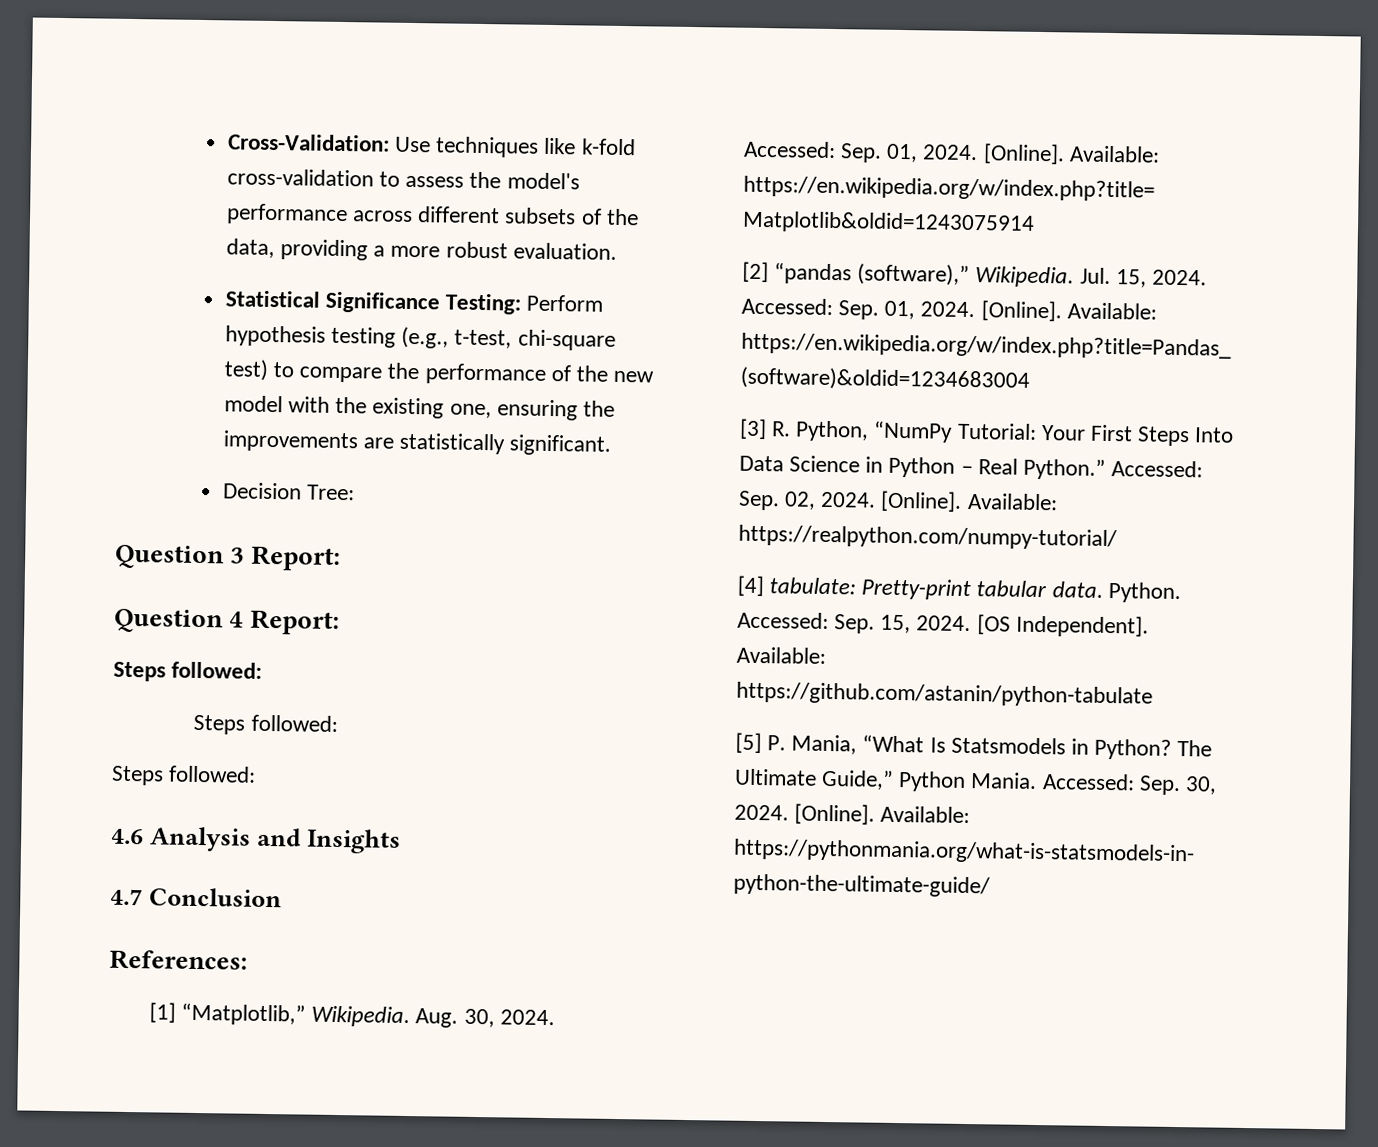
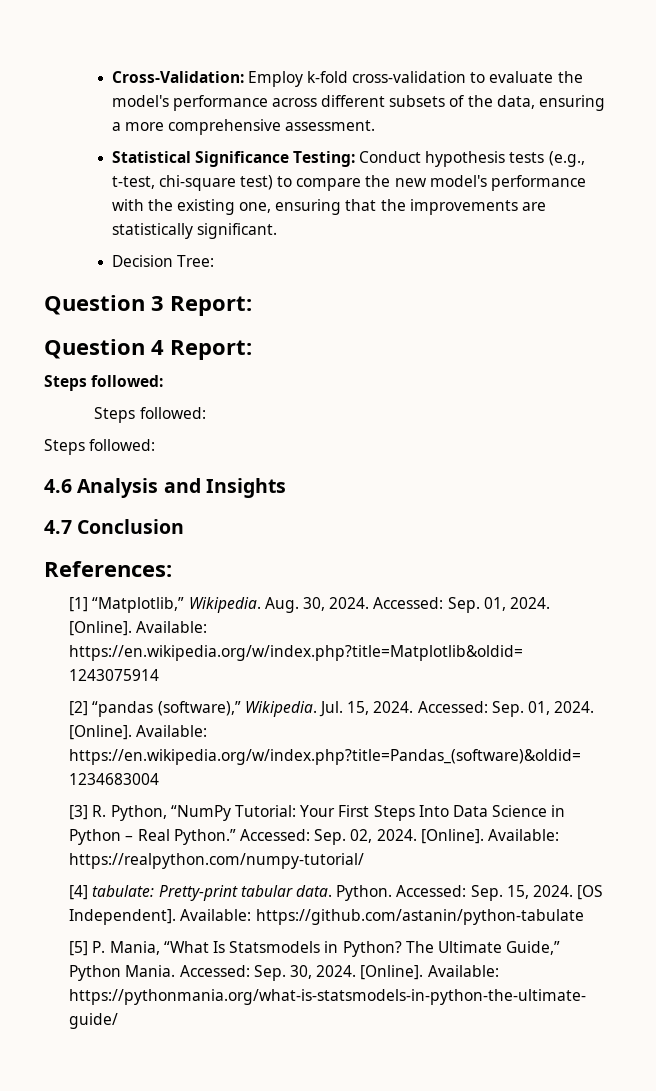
- Cross-Validation: Use techniques like k-fold cross-validation to assess the model's performance across different subsets of the data, providing a more robust evaluation.
+ Cross-Validation: Employ k-fold cross-validation to evaluate the model's performance across different subsets of the data, ensuring a more comprehensive assessment.
- Statistical Significance Testing: Perform hypothesis testing (e.g., t-test, chi-square test) to compare the performance of the new model with the existing one, ensuring the improvements are statistically significant.
+ Statistical Significance Testing: Conduct hypothesis tests (e.g., t-test, chi-square test) to compare the new model's performance with the existing one, ensuring that the improvements are statistically significant.

